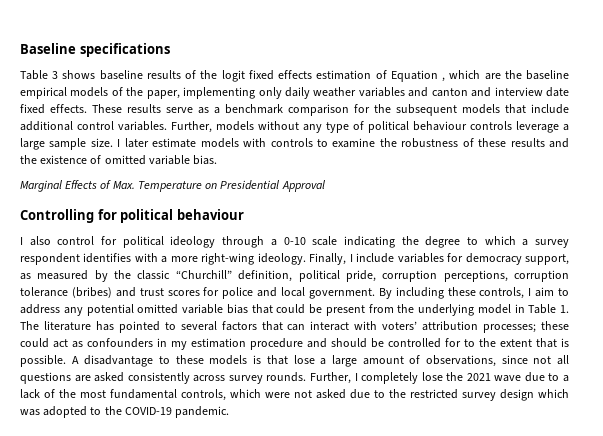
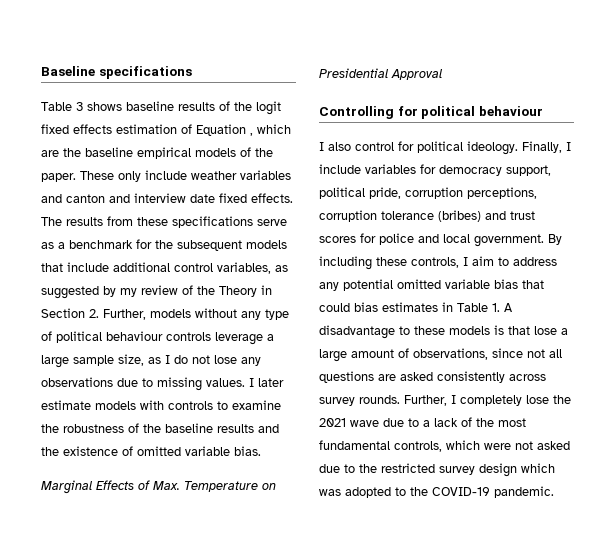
- Table 3 shows baseline results of the logit fixed effects estimation of Equation , which are the baseline empirical models of the paper, implementing only daily weather variables and canton and interview date fixed effects.
+ Table 3 shows baseline results of the logit fixed effects estimation of Equation , which are the baseline empirical models of the paper. These only include weather variables and canton and interview date fixed effects.
- These results serve as a benchmark comparison for the subsequent models that include additional control variables. Further, models without any type of political behaviour controls leverage a large sample size.
+ The results from these specifications serve as a benchmark for the subsequent models that include additional control variables, as suggested by my review of the Theory in Section 2. Further, models without any type of political behaviour controls leverage a large sample size, as I do not lose any observations due to missing values.
- I later estimate models with controls to examine the robustness of these results and the existence of omitted variable bias.
+ I later estimate models with controls to examine the robustness of the baseline results and the existence of omitted variable bias.
- I also control for political ideology through a 0-10 scale indicating the degree to which a survey respondent identifies with a more right-wing ideology.
+ I also control for political ideology.
- Finally, I include variables for democracy support, as measured by the classic “Churchill” definition, political pride, corruption perceptions, corruption tolerance (bribes) and trust scores for police and local government.
+ Finally, I include variables for democracy support, political pride, corruption perceptions, corruption tolerance (bribes) and trust scores for police and local government.
- By including these controls, I aim to address any potential omitted variable bias that could be present from the underlying model in Table 1. The literature has pointed to several factors that can interact with voters’ attribution processes; these could act as confounders in my estimation procedure and should be controlled for to the extent that is possible. A disadvantage to these models is that lose a large amount of observations, since not all questions are asked consistently across survey rounds.
+ By including these controls, I aim to address any potential omitted variable bias that could bias estimates in Table 1. A disadvantage to these models is that lose a large amount of observations, since not all questions are asked consistently across survey rounds.

